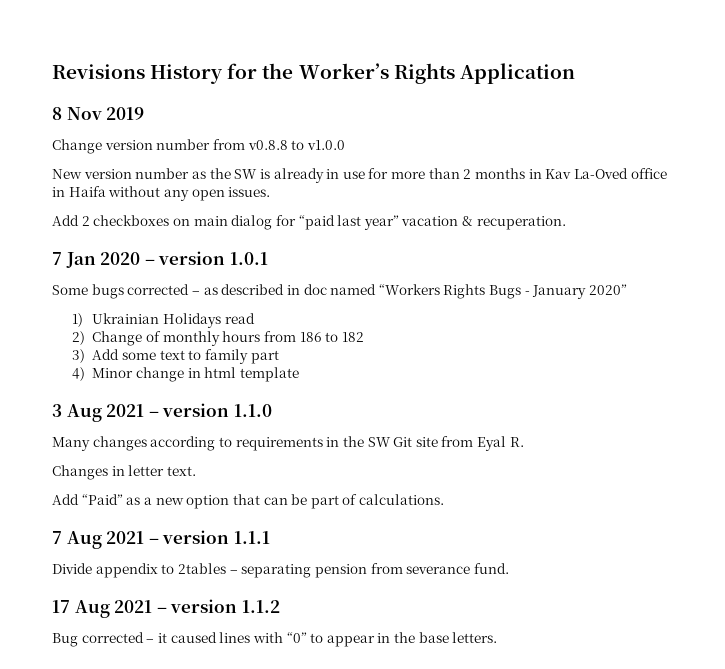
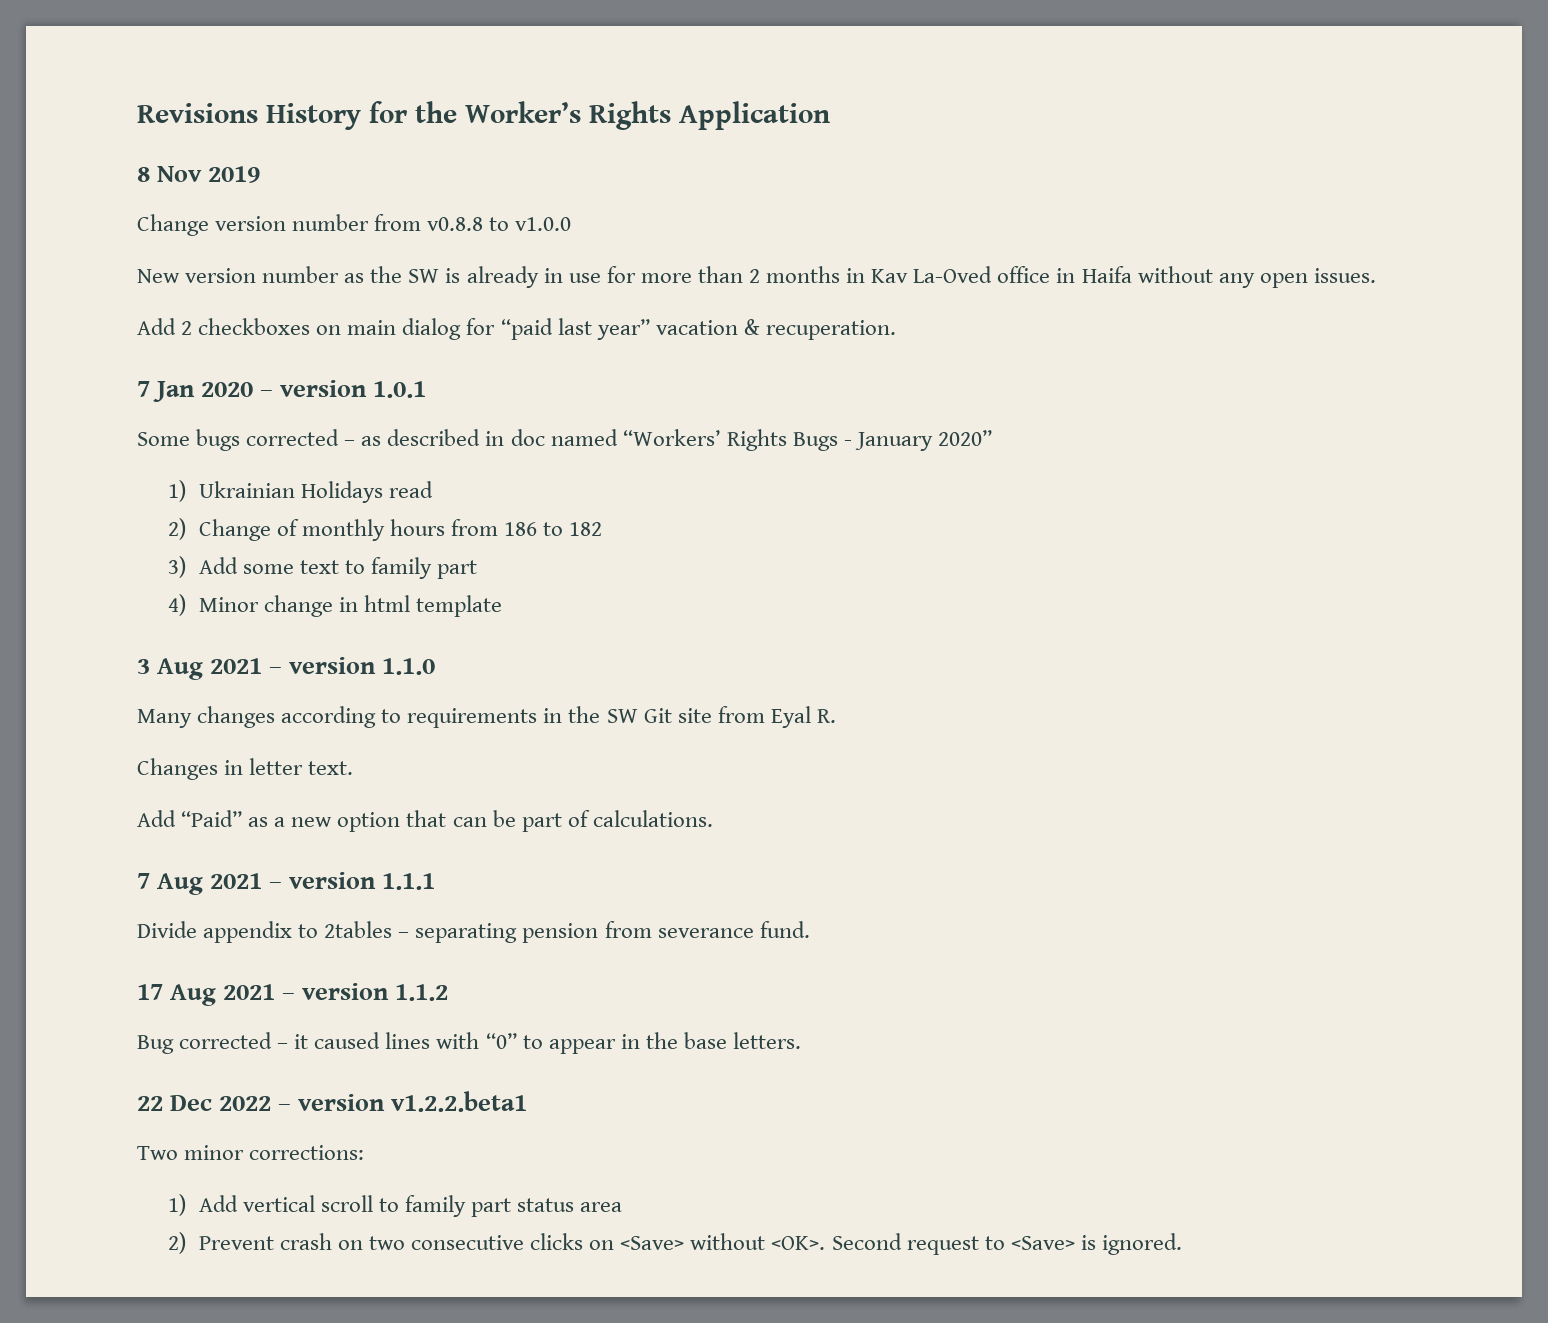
- Some bugs corrected – as described in doc named “Workers Rights Bugs - January 2020”
+ Some bugs corrected – as described in doc named “Workers’ Rights Bugs - January 2020”
+ 22 Dec 2022 – version v1.2.2.beta1
+ Two minor corrections:
+ 1) Add vertical scroll to family part status area
+ 2) Prevent crash on two consecutive clicks on <Save> without <OK>. Second request to <Save> is ignored.

